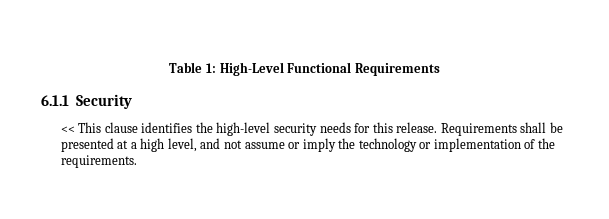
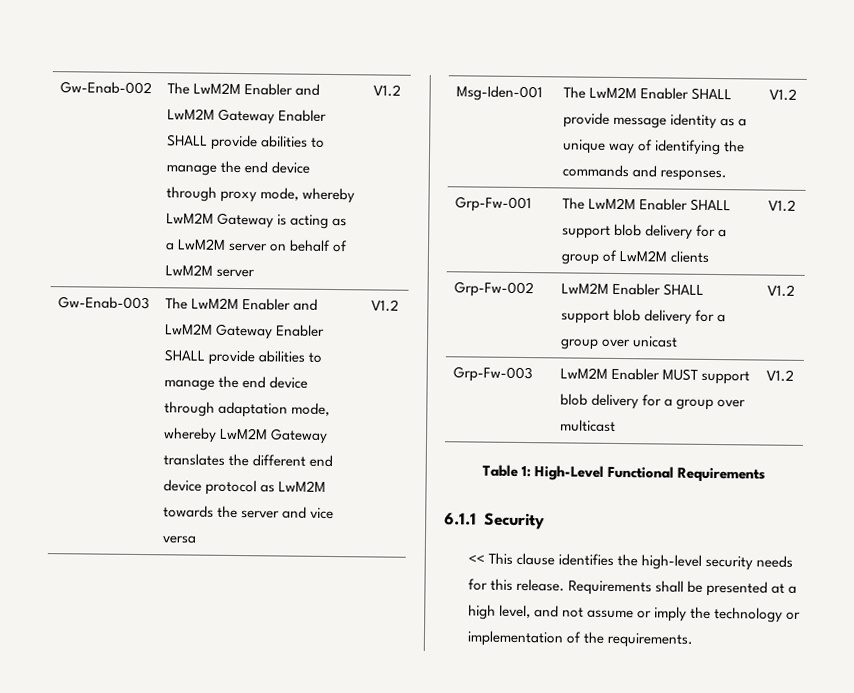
+ Gw-Enab-002 | The LwM2M Enabler and LwM2M Gateway Enabler SHALL provide abilities to manage the end device through proxy mode, whereby LwM2M Gateway is acting as a LwM2M server on behalf of LwM2M server | V1.2
+ Gw-Enab-003 | The LwM2M Enabler and LwM2M Gateway Enabler SHALL provide abilities to manage the end device through adaptation mode, whereby LwM2M Gateway translates the different end device protocol as LwM2M towards the server and vice versa | V1.2
+ Msg-Iden-001 | The LwM2M Enabler SHALL provide message identity as a unique way of identifying the commands and responses. | V1.2
+ Grp-Fw-001 | The LwM2M Enabler SHALL support blob delivery for a group of LwM2M clients | V1.2
+ Grp-Fw-002 | LwM2M Enabler SHALL support blob delivery for a group over unicast | V1.2
+ Grp-Fw-003 | LwM2M Enabler MUST support blob delivery for a group over multicast | V1.2

